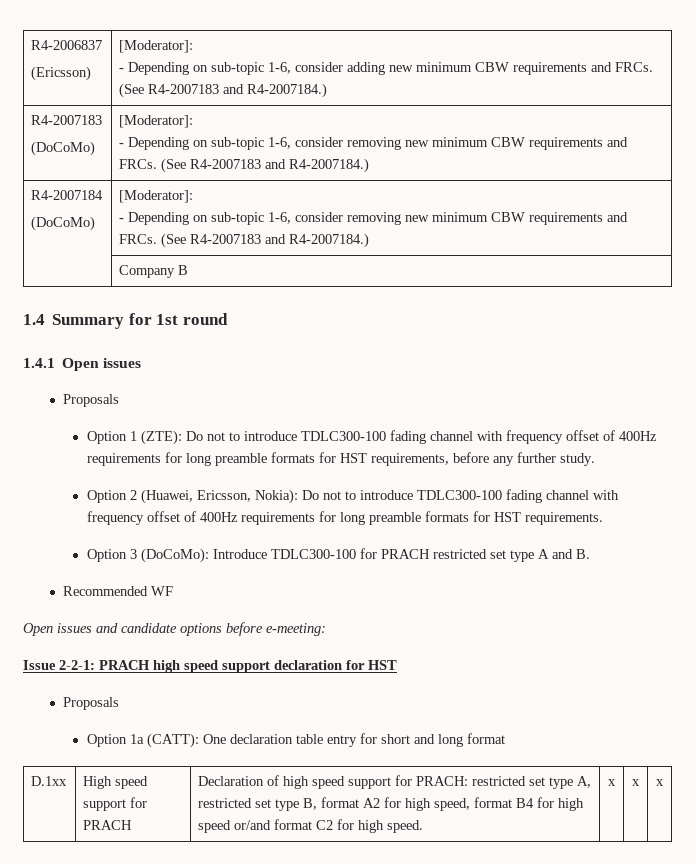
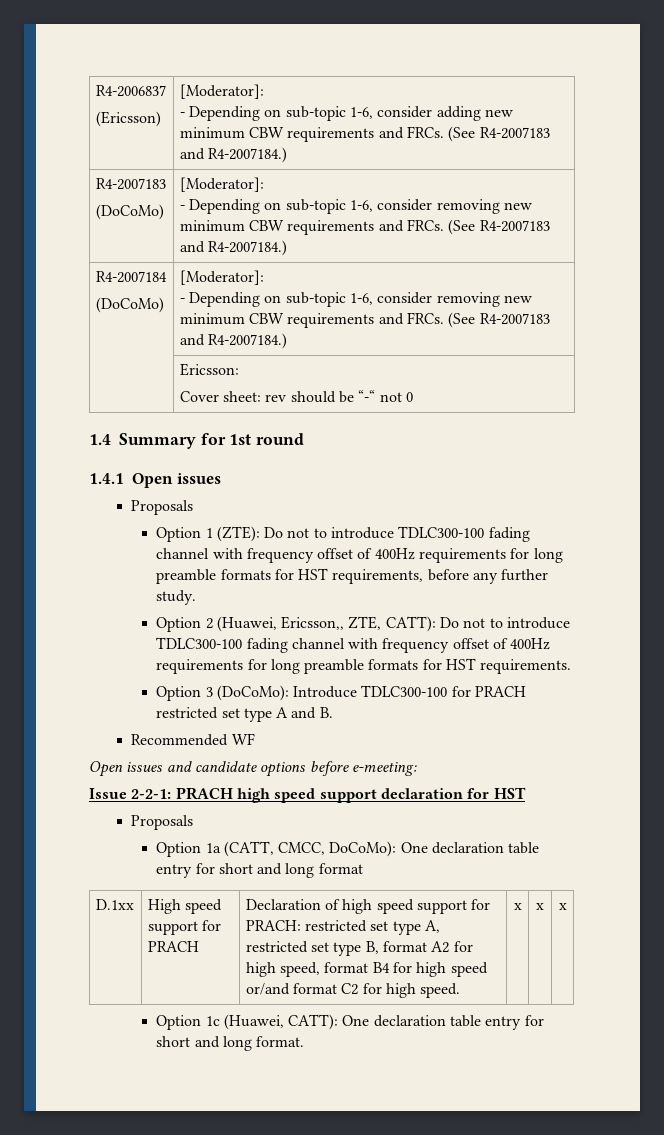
- | Company B
+ | Ericsson:
+ Cover sheet: rev should be “-“ not 0
- Option 2 (Huawei, Ericsson, Nokia): Do not to introduce TDLC300-100 fading channel with frequency offset of 400Hz requirements for long preamble formats for HST requirements.
+ Option 2 (Huawei, Ericsson,, ZTE, CATT): Do not to introduce TDLC300-100 fading channel with frequency offset of 400Hz requirements for long preamble formats for HST requirements.
- Option 1a (CATT): One declaration table entry for short and long format
+ Option 1a (CATT, CMCC, DoCoMo): One declaration table entry for short and long format
+ Option 1c (Huawei, CATT): One declaration table entry for short and long format.

